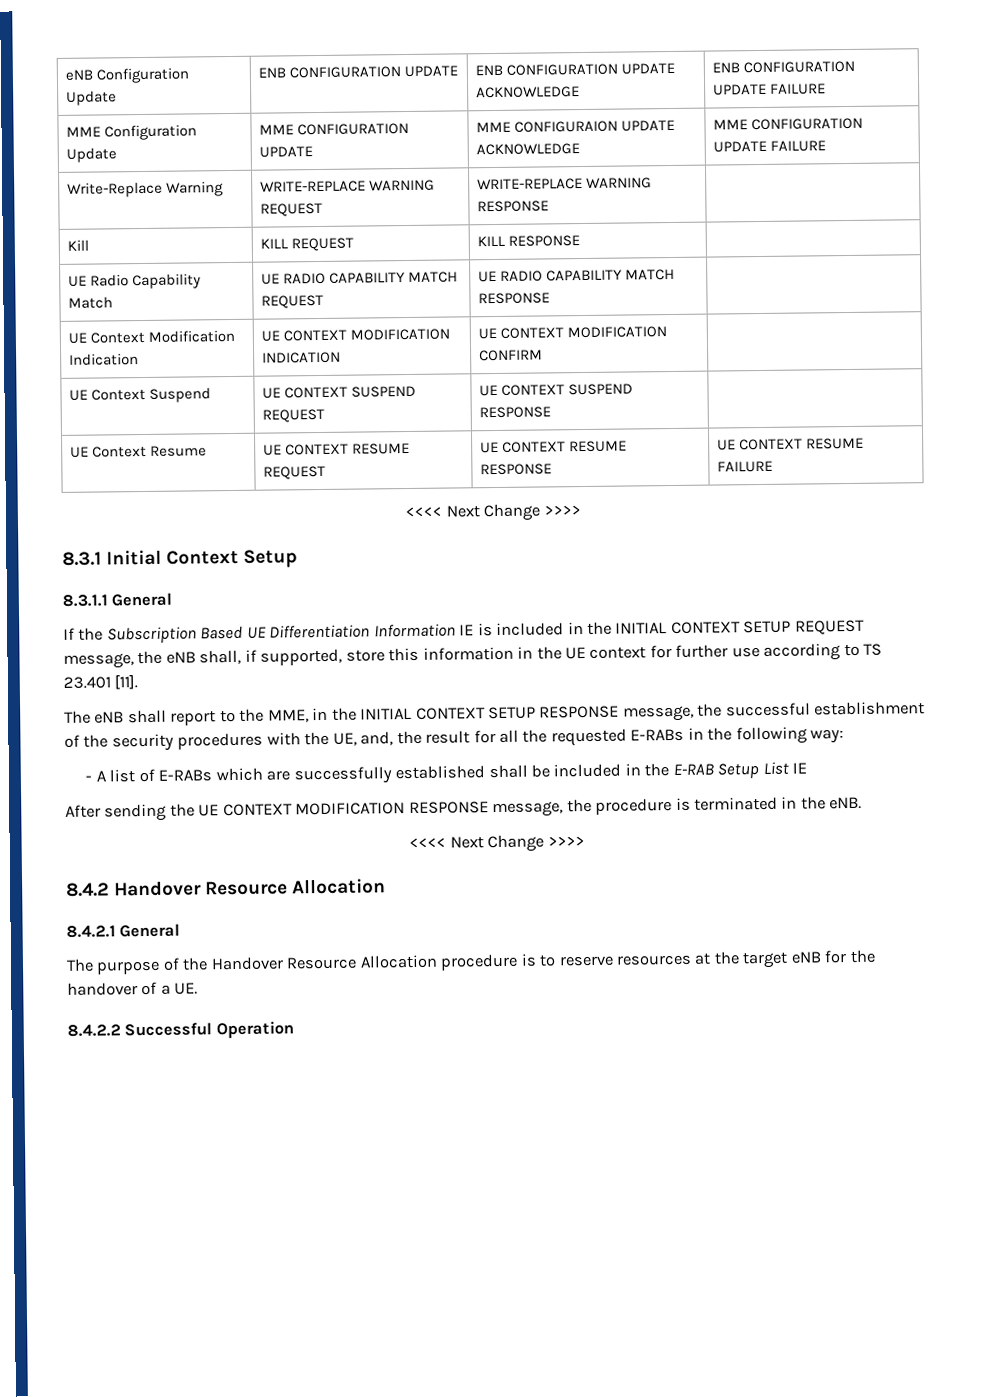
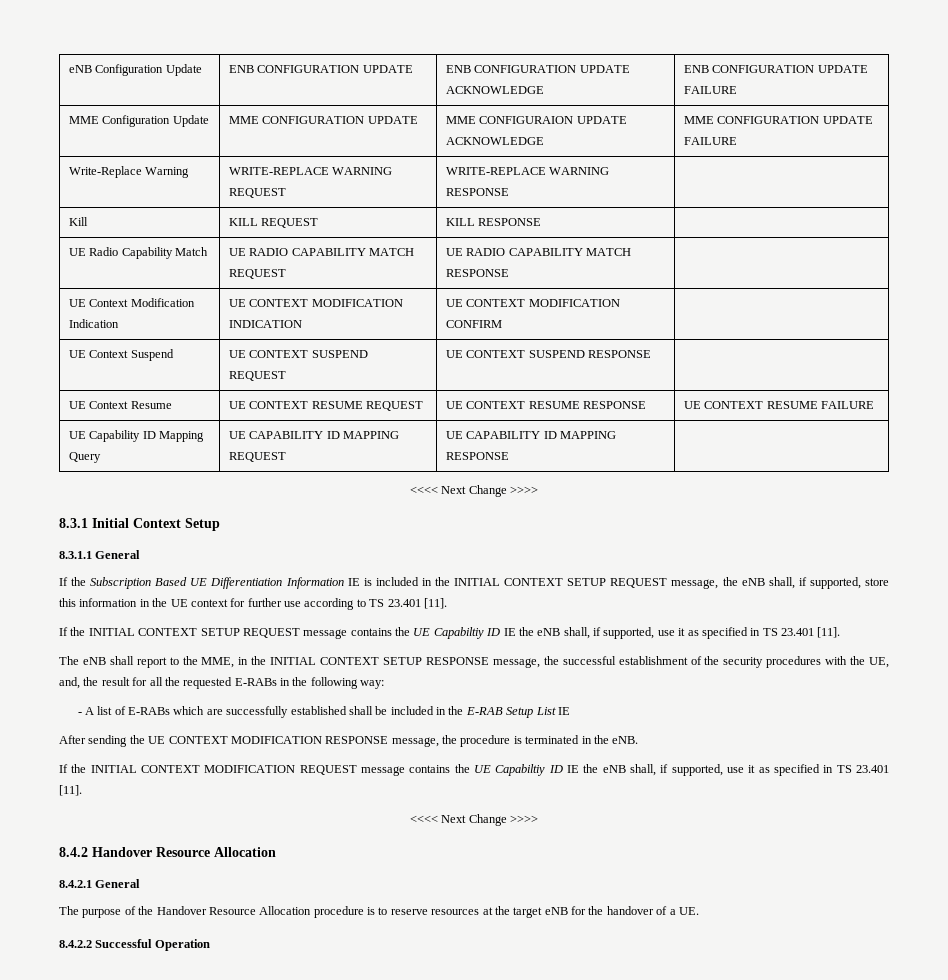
+ UE Capability ID Mapping Query | UE CAPABILITY ID MAPPING REQUEST | UE CAPABILITY ID MAPPING RESPONSE |
+ If the INITIAL CONTEXT SETUP REQUEST message contains the UE Capabiltiy ID IE the eNB shall, if supported, use it as specified in TS 23.401 [11].
+ If the INITIAL CONTEXT MODIFICATION REQUEST message contains the UE Capabiltiy ID IE the eNB shall, if supported, use it as specified in TS 23.401 [11].

